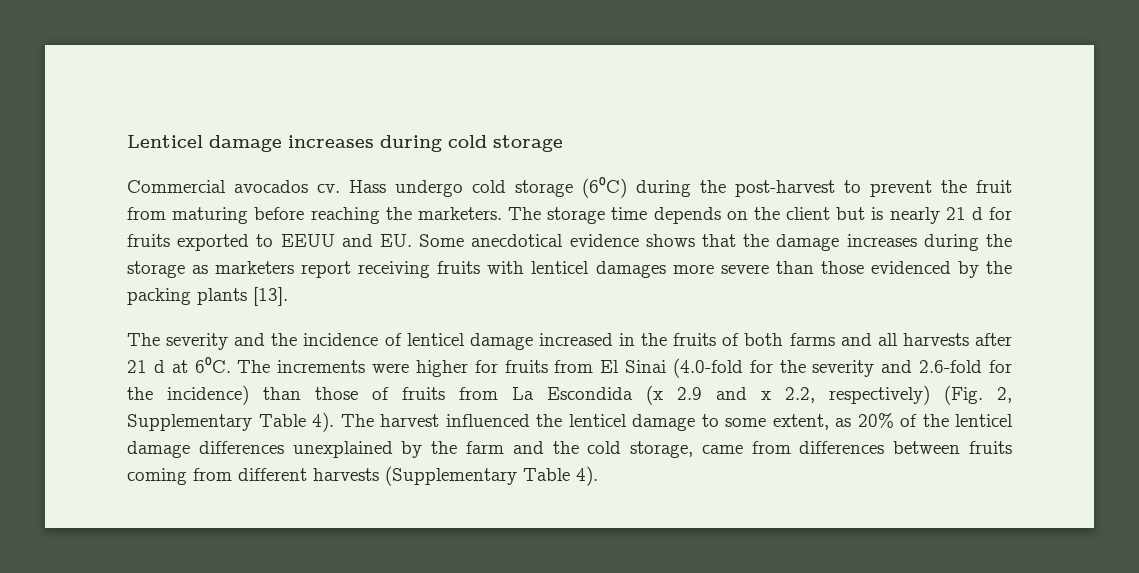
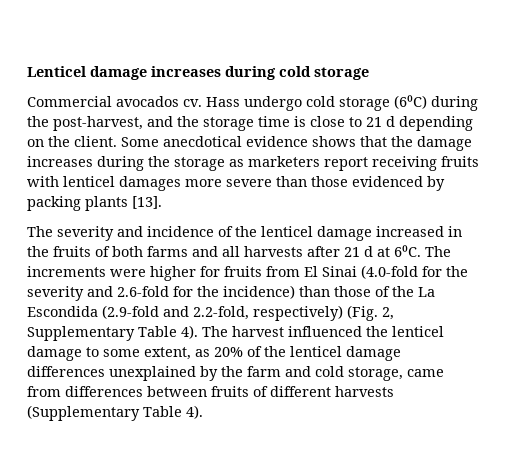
- Hass undergo cold storage (6⁰C) during the post-harvest to prevent the fruit from maturing before reaching the marketers. The storage time depends on the client but is nearly 21 d for fruits exported to EEUU and EU. Some anecdotical evidence shows that the damage increases during the storage as marketers report receiving fruits with lenticel damages more severe than those evidenced by the packing plants [13].
+ Hass undergo cold storage (6⁰C) during the post-harvest, and the storage time is close to 21 d depending on the client. Some anecdotical evidence shows that the damage increases during the storage as marketers report receiving fruits with lenticel damages more severe than those evidenced by packing plants [13].
- The severity and the incidence of lenticel damage increased in the fruits of both farms and all harvests after 21 d at 6⁰C.
+ The severity and incidence of the lenticel damage increased in the fruits of both farms and all harvests after 21 d at 6⁰C.
- The increments were higher for fruits from El Sinai (4.0-fold for the severity and 2.6-fold for the incidence) than those of fruits from La Escondida (x 2.9 and x 2.2, respectively) (Fig. 2, Supplementary Table 4).
+ The increments were higher for fruits from El Sinai (4.0-fold for the severity and 2.6-fold for the incidence) than those of the La Escondida (2.9-fold and 2.2-fold, respectively) (Fig. 2, Supplementary Table 4).
- The harvest influenced the lenticel damage to some extent, as 20% of the lenticel damage differences unexplained by the farm and the cold storage, came from differences between fruits coming from different harvests (Supplementary Table 4).
+ The harvest influenced the lenticel damage to some extent, as 20% of the lenticel damage differences unexplained by the farm and cold storage, came from differences between fruits of different harvests (Supplementary Table 4).

